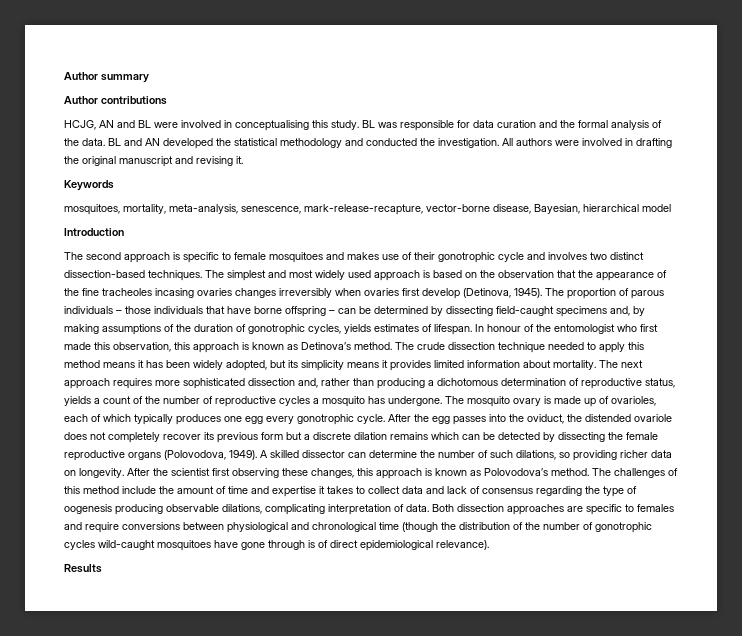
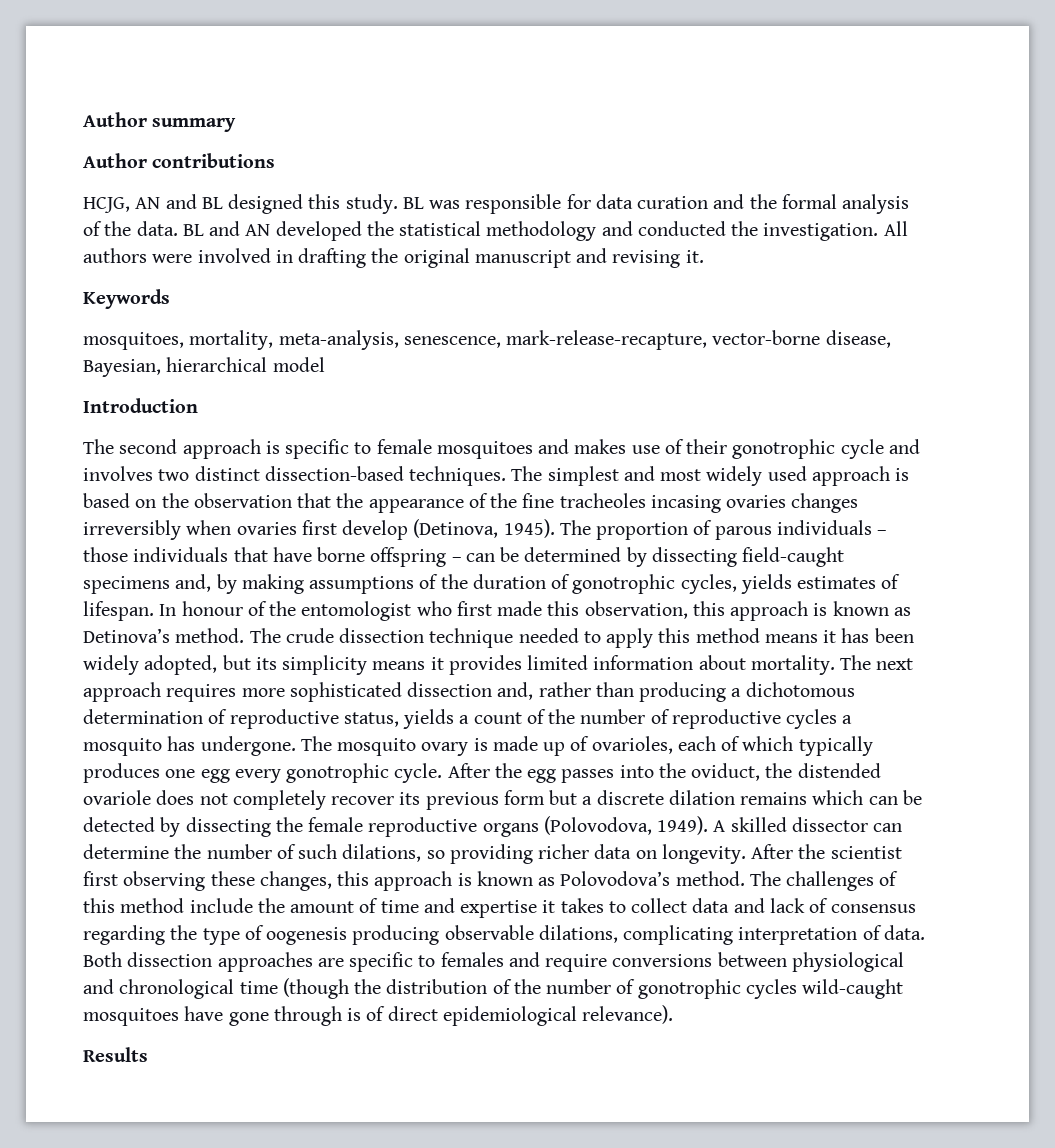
- HCJG, AN and BL were involved in conceptualising this study.
+ HCJG, AN and BL designed this study.

